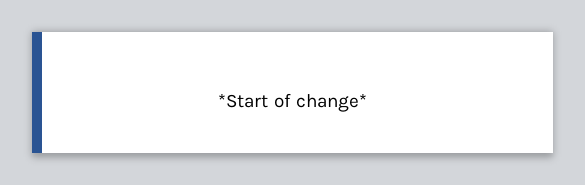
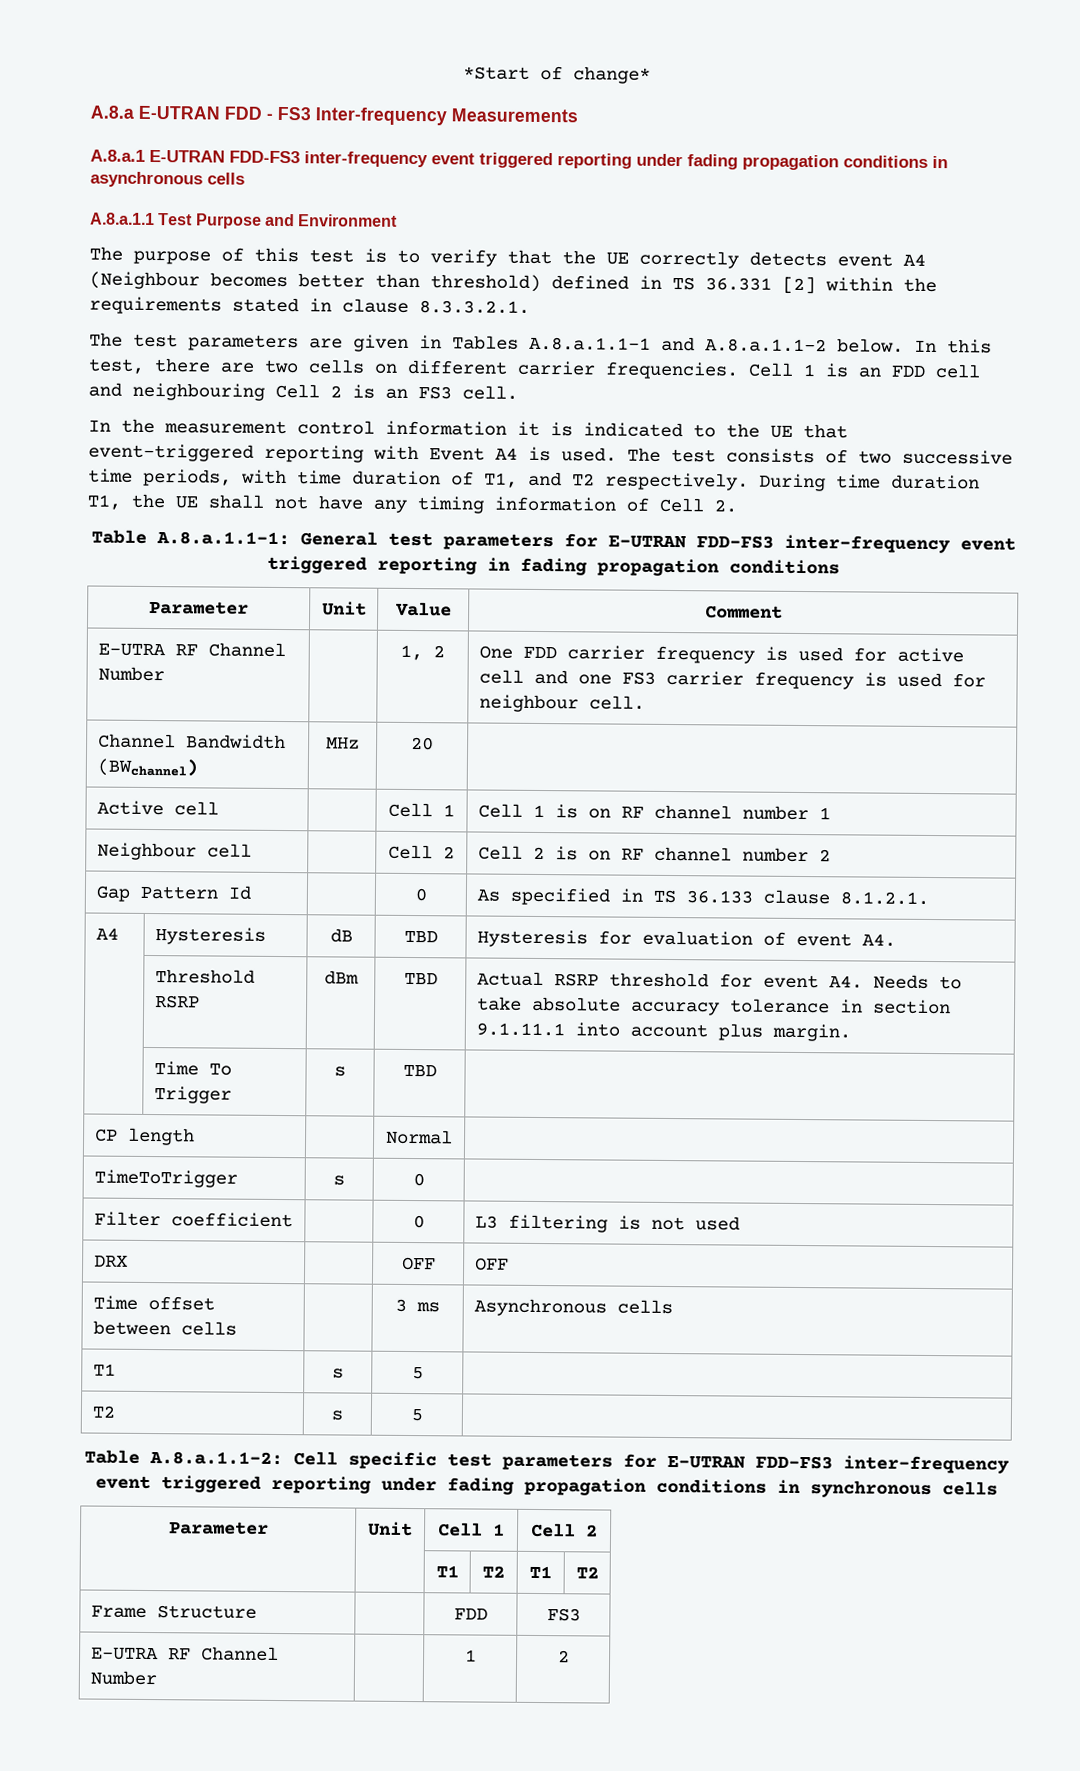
+ A.8.a E-UTRAN FDD - FS3 Inter-frequency Measurements
+ A.8.a.1 E-UTRAN FDD-FS3 inter-frequency event triggered reporting under fading propagation conditions in asynchronous cells
+ A.8.a.1.1 Test Purpose and Environment
+ The purpose of this test is to verify that the UE correctly detects event A4 (Neighbour becomes better than threshold) defined in TS 36.331 [2] within the requirements stated in clause 8.3.3.2.1.
+ The test parameters are given in Tables A.8.a.1.1-1 and A.8.a.1.1-2 below. In this test, there are two cells on different carrier frequencies. Cell 1 is an FDD cell and neighbouring Cell 2 is an FS3 cell.
+ In the measurement control information it is indicated to the UE that event-triggered reporting with Event A4 is used. The test consists of two successive time periods, with time duration of T1, and T2 respectively. During time duration T1, the UE shall not have any timing information of Cell 2.
+ Table A.8.a.1.1-1: General test parameters for E-UTRAN FDD-FS3 inter-frequency event triggered reporting in fading propagation conditions
+ Parameter | Unit | Value | Comment
+ E-UTRA RF Channel Number | | 1, 2 | One FDD carrier frequency is used for active cell and one FS3 carrier frequency is used for neighbour cell.
+ Channel Bandwidth (BWchannel) | MHz | 20 |
+ Active cell | | Cell 1 | Cell 1 is on RF channel number 1
+ Neighbour cell | | Cell 2 | Cell 2 is on RF channel number 2
+ Gap Pattern Id | | 0 | As specified in TS 36.133 clause 8.1.2.1.
+ A4 | Hysteresis | dB | TBD | Hysteresis for evaluation of event A4.
+ | Threshold RSRP | dBm | TBD | Actual RSRP threshold for event A4. Needs to take absolute accuracy tolerance in section 9.1.11.1 into account plus margin.
+ | Time To Trigger | s | TBD |
+ CP length | | Normal |
+ TimeToTrigger | s | 0 |
+ Filter coefficient | | 0 | L3 filtering is not used
+ DRX | | OFF | OFF
+ Time offset between cells | | 3 ms | Asynchronous cells
+ T1 | s | 5 |
+ T2 | s | 5 |
+ Table A.8.a.1.1-2: Cell specific test parameters for E-UTRAN FDD-FS3 inter-frequency event triggered reporting under fading propagation conditions in synchronous cells
+ Parameter | Unit | Cell 1 | Cell 2
+ | | T1 | T2 | T1 | T2
+ Frame Structure | | FDD | FS3
+ E-UTRA RF Channel Number | | 1 | 2

